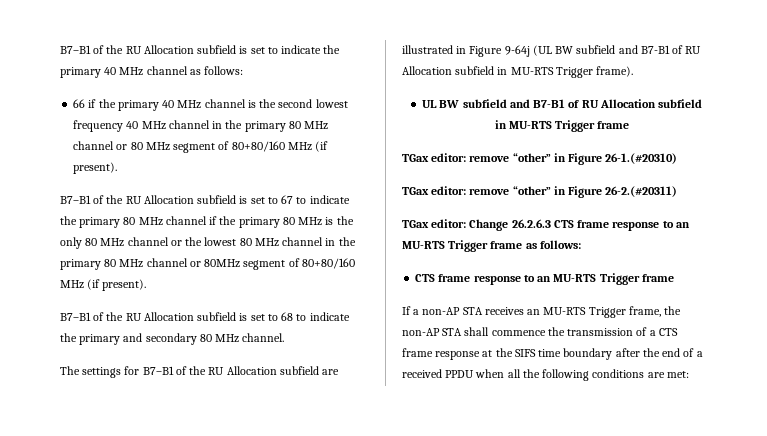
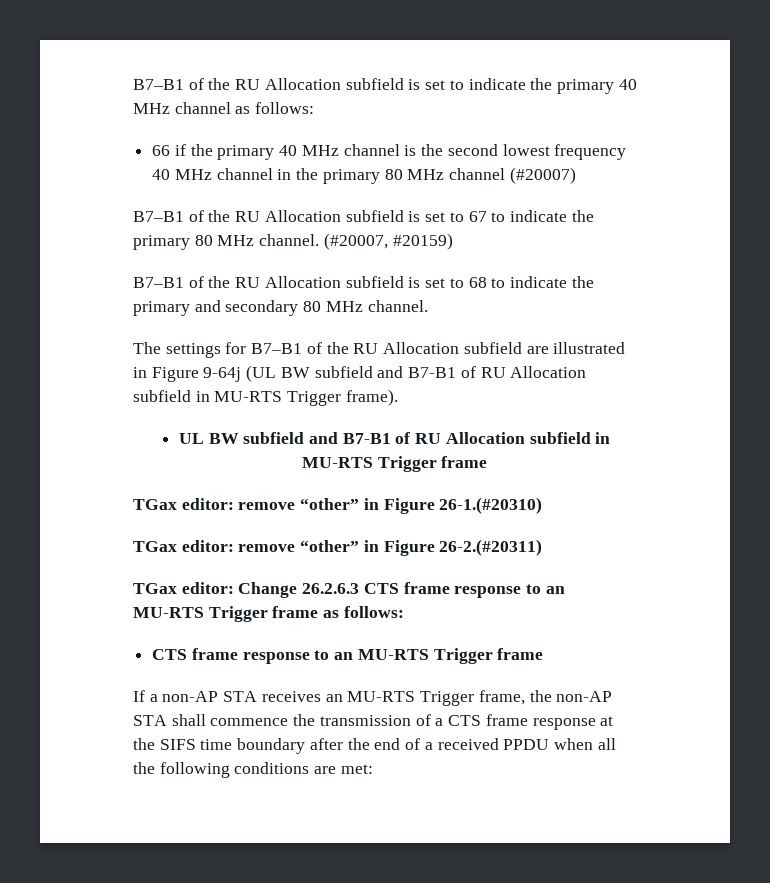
- 66 if the primary 40 MHz channel is the second lowest frequency 40 MHz channel in the primary 80 MHz channel or 80 MHz segment of 80+80/160 MHz (if present).
+ 66 if the primary 40 MHz channel is the second lowest frequency 40 MHz channel in the primary 80 MHz channel (#20007)
- B7–B1 of the RU Allocation subfield is set to 67 to indicate the primary 80 MHz channel if the primary 80 MHz is the only 80 MHz channel or the lowest 80 MHz channel in the primary 80 MHz channel or 80MHz segment of 80+80/160 MHz (if present).
+ B7–B1 of the RU Allocation subfield is set to 67 to indicate the primary 80 MHz channel. (#20007, #20159)

